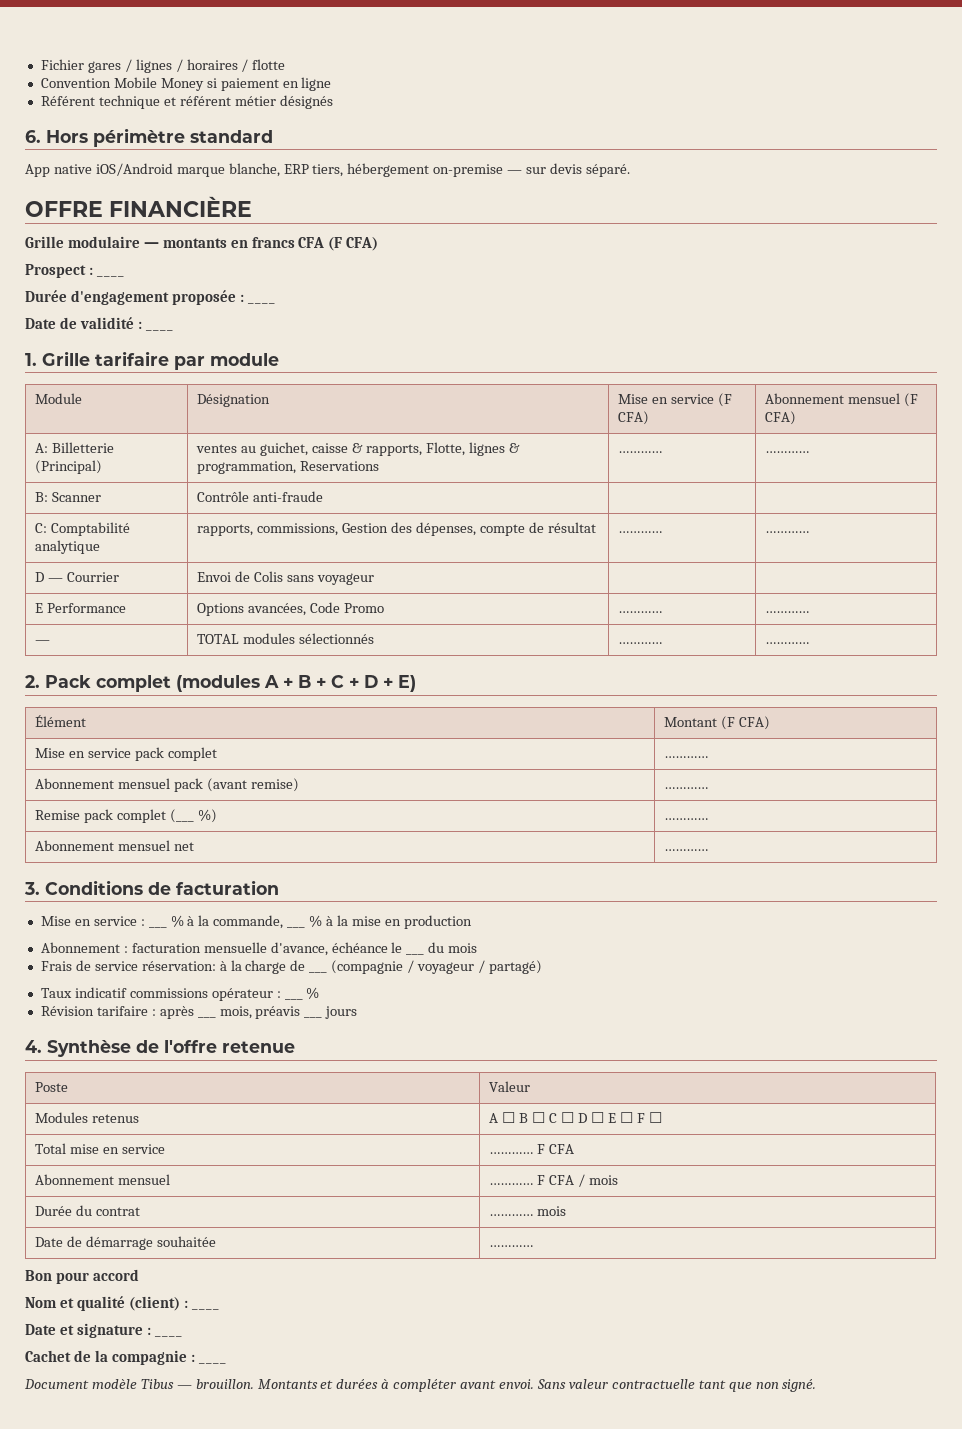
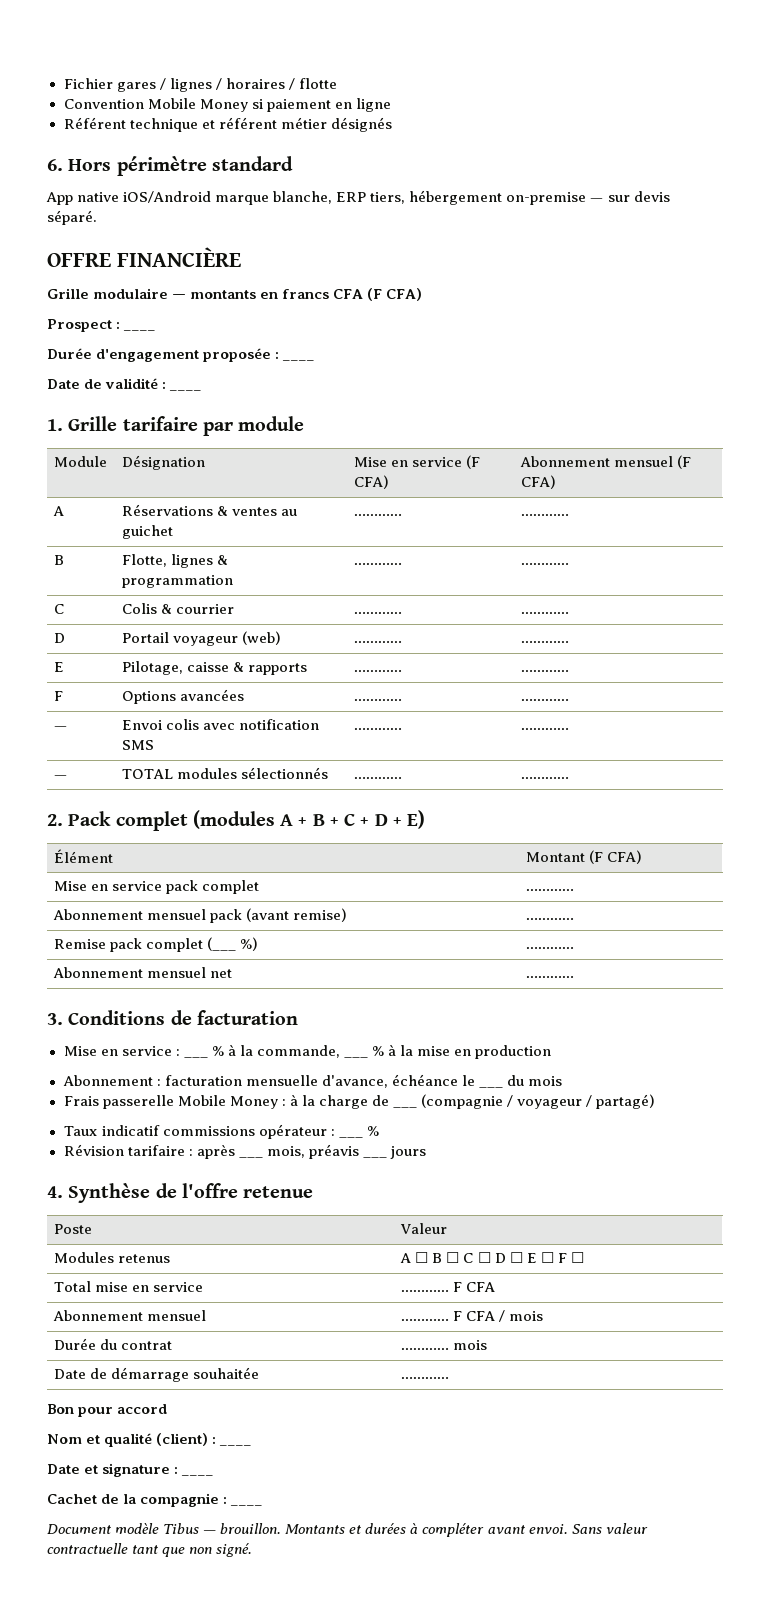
- A: Billetterie (Principal) | ventes au guichet, caisse & rapports, Flotte, lignes & programmation, Reservations | ………… | …………
- B: Scanner | Contrôle anti-fraude | |
- C: Comptabilité analytique | rapports, commissions, Gestion des dépenses, compte de résultat | ………… | …………
- D — Courrier | Envoi de Colis sans voyageur | |
- E Performance | Options avancées, Code Promo | ………… | …………
+ A | Réservations & ventes au guichet | ………… | …………
+ B | Flotte, lignes & programmation | ………… | …………
+ C | Colis & courrier | ………… | …………
+ D | Portail voyageur (web) | ………… | …………
+ E | Pilotage, caisse & rapports | ………… | …………
+ F | Options avancées | ………… | …………
+ — | Envoi colis avec notification SMS | ………… | …………
- Frais de service réservation: à la charge de ___ (compagnie / voyageur / partagé)
+ Frais passerelle Mobile Money : à la charge de ___ (compagnie / voyageur / partagé)

